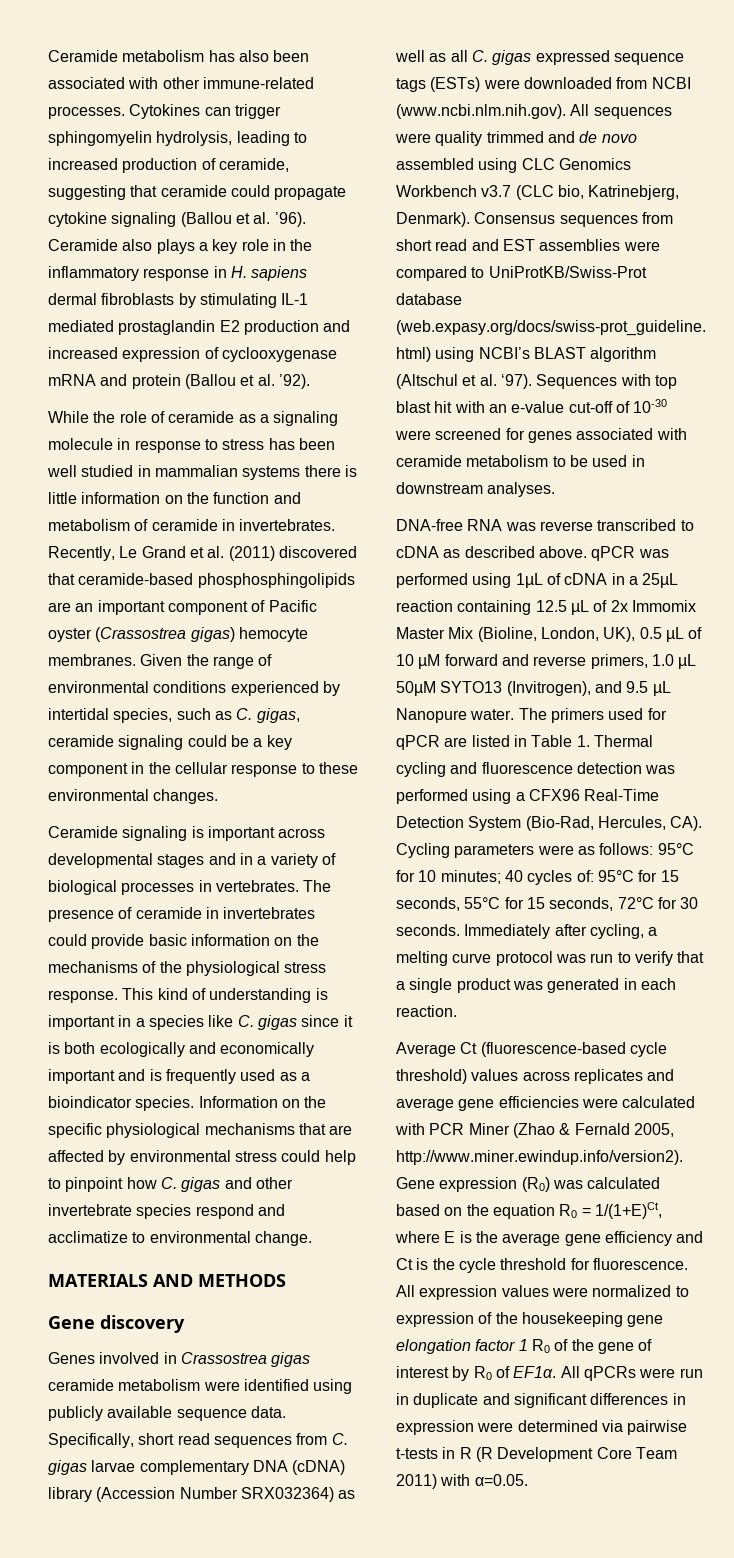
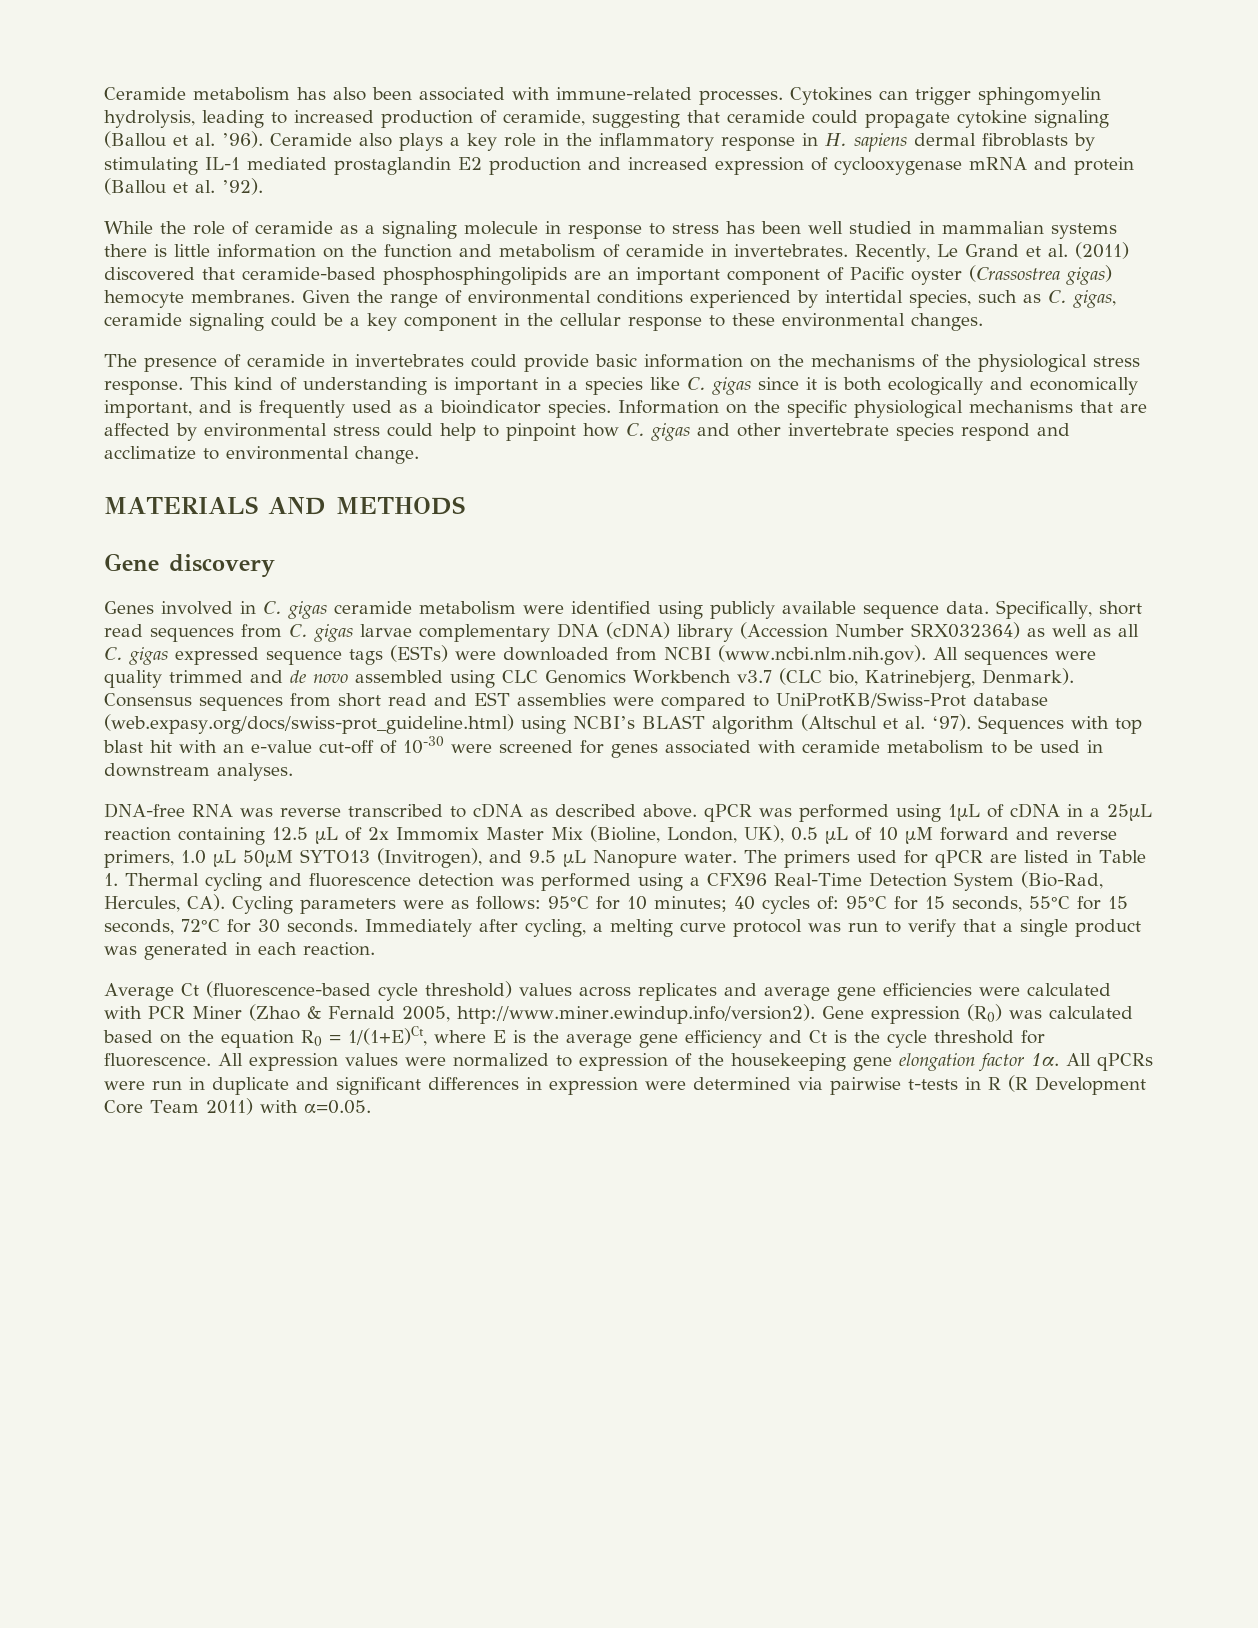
- Ceramide metabolism has also been associated with other immune-related processes.
+ Ceramide metabolism has also been associated with immune-related processes.
- Ceramide signaling is important across developmental stages and in a variety of biological processes in vertebrates.
- This kind of understanding is important in a species like C. gigas since it is both ecologically and economically important and is frequently used as a bioindicator species.
+ This kind of understanding is important in a species like C. gigas since it is both ecologically and economically important, and is frequently used as a bioindicator species.
- Genes involved in Crassostrea gigas ceramide metabolism were identified using publicly available sequence data.
+ Genes involved in C. gigas ceramide metabolism were identified using publicly available sequence data.
- All expression values were normalized to expression of the housekeeping gene elongation factor 1 R0 of the gene of interest by R0 of EF1α.
+ All expression values were normalized to expression of the housekeeping gene elongation factor 1α.

